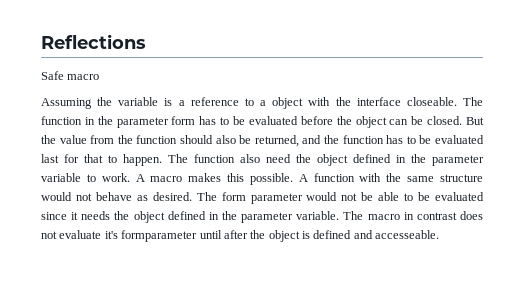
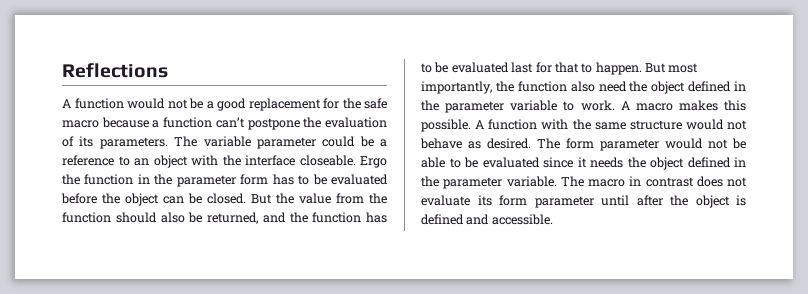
- Safe macro
- Assuming the variable is a reference to a object with the interface closeable.
+ A function would not be a good replacement for the safe macro because a function can’t postpone the evaluation of its parameters. The variable parameter could be a reference to an object with the interface closeable.
- The function in the parameter form has to be evaluated before the object can be closed.
+ Ergo the function in the parameter form has to be evaluated before the object can be closed.
- The function also need the object defined in the parameter variable to work.
+ But most importantly, the function also need the object defined in the parameter variable to work.
- The macro in contrast does not evaluate it's formparameter until after the object is defined and accesseable.
+ The macro in contrast does not evaluate its form parameter until after the object is defined and accessible.

